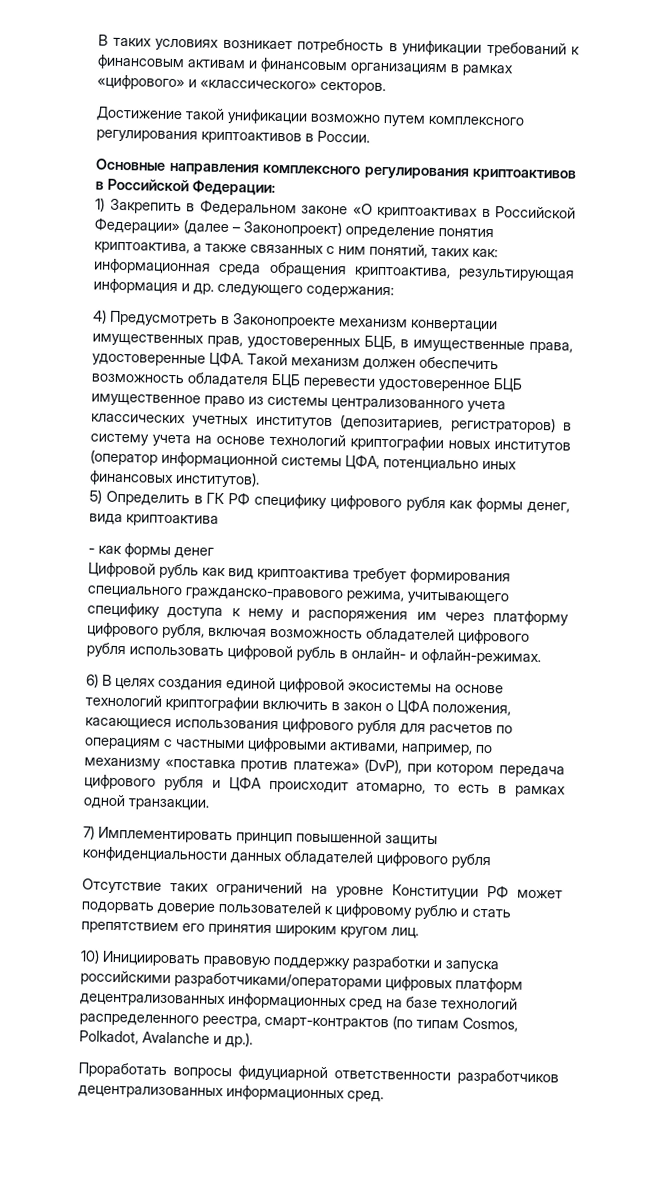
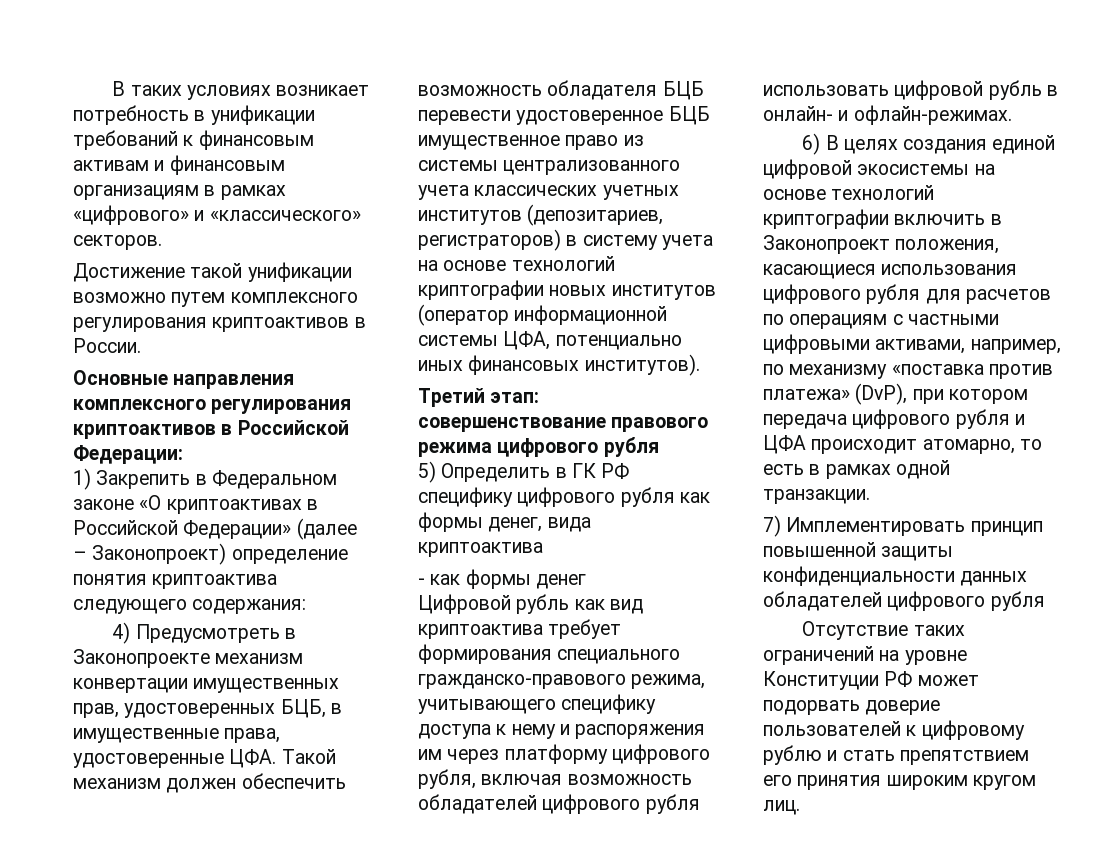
- 1) Закрепить в Федеральном законе «О криптоактивах в Российской Федерации» (далее – Законопроект) определение понятия криптоактива, а также связанных с ним понятий, таких как: информационная среда обращения криптоактива, результирующая информация и др. следующего содержания:
+ 1) Закрепить в Федеральном законе «О криптоактивах в Российской Федерации» (далее – Законопроект) определение понятия криптоактива следующего содержания:
+ Третий этап: совершенствование правового режима цифрового рубля
- 6) В целях создания единой цифровой экосистемы на основе технологий криптографии включить в закон о ЦФА положения, касающиеся использования цифрового рубля для расчетов по операциям с частными цифровыми активами, например, по механизму «поставка против платежа» (DvP), при котором передача цифрового рубля и ЦФА происходит атомарно, то есть в рамках одной транзакции.
+ 6) В целях создания единой цифровой экосистемы на основе технологий криптографии включить в Законопроект положения, касающиеся использования цифрового рубля для расчетов по операциям с частными цифровыми активами, например, по механизму «поставка против платежа» (DvP), при котором передача цифрового рубля и ЦФА происходит атомарно, то есть в рамках одной транзакции.
- 10) Инициировать правовую поддержку разработки и запуска российскими разработчиками/операторами цифровых платформ децентрализованных информационных сред на базе технологий распределенного реестра, смарт-контрактов (по типам Cosmos, Polkadot, Avalanche и др.).
- Проработать вопросы фидуциарной ответственности разработчиков децентрализованных информационных сред.

